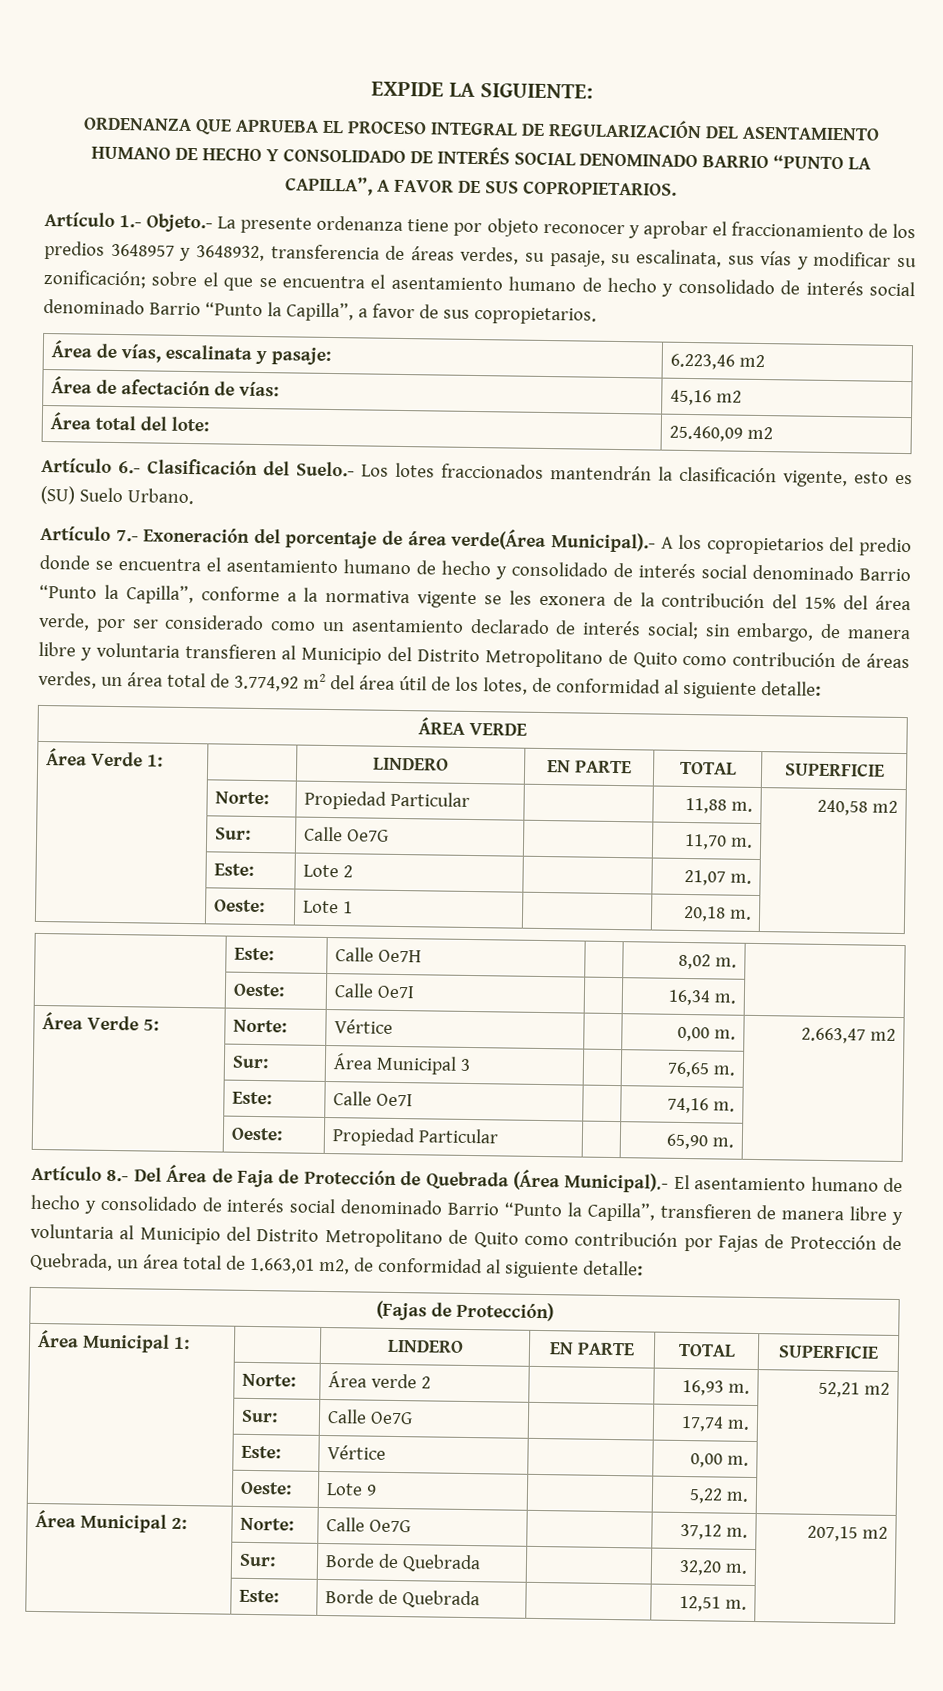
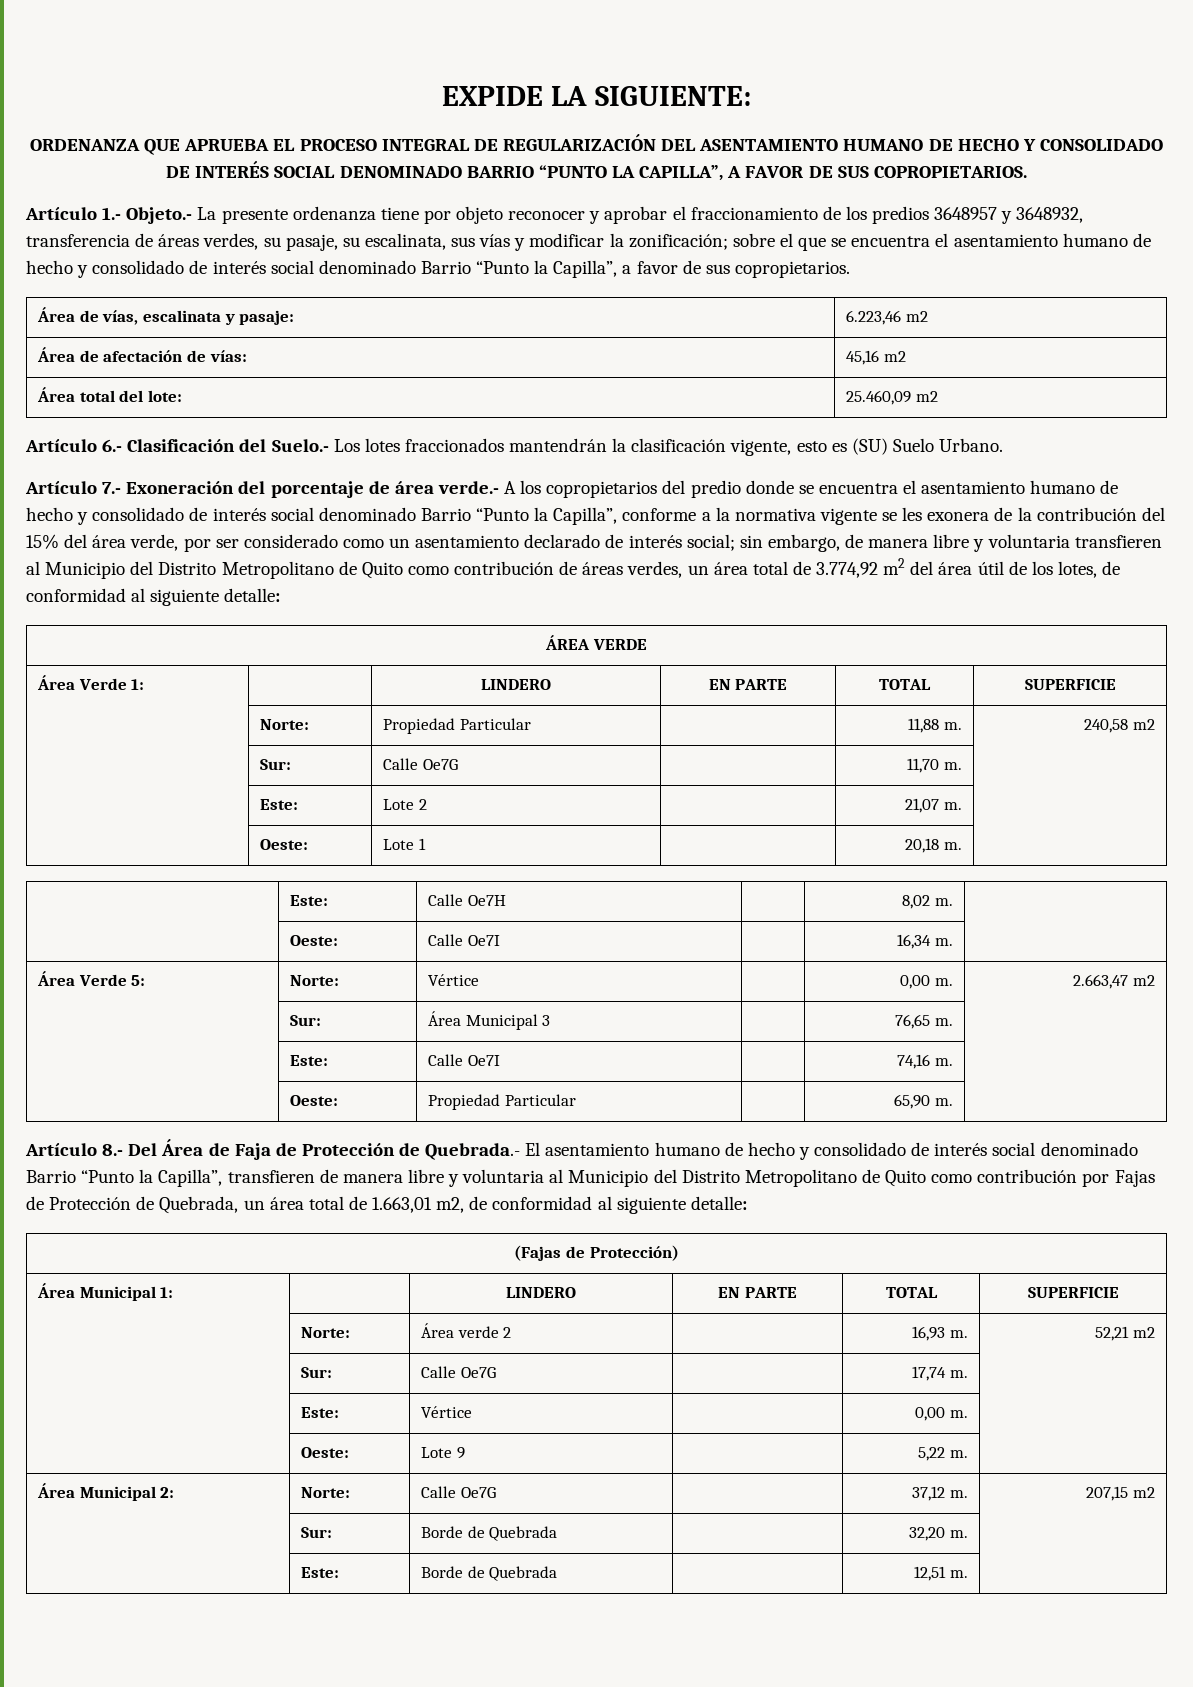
- Artículo 1.- Objeto.- La presente ordenanza tiene por objeto reconocer y aprobar el fraccionamiento de los predios 3648957 y 3648932, transferencia de áreas verdes, su pasaje, su escalinata, sus vías y modificar su zonificación; sobre el que se encuentra el asentamiento humano de hecho y consolidado de interés social denominado Barrio “Punto la Capilla”, a favor de sus copropietarios.
+ Artículo 1.- Objeto.- La presente ordenanza tiene por objeto reconocer y aprobar el fraccionamiento de los predios 3648957 y 3648932, transferencia de áreas verdes, su pasaje, su escalinata, sus vías y modificar la zonificación; sobre el que se encuentra el asentamiento humano de hecho y consolidado de interés social denominado Barrio “Punto la Capilla”, a favor de sus copropietarios.
- Artículo 7.- Exoneración del porcentaje de área verde(Área Municipal).- A los copropietarios del predio donde se encuentra el asentamiento humano de hecho y consolidado de interés social denominado Barrio “Punto la Capilla”, conforme a la normativa vigente se les exonera de la contribución del 15% del área verde, por ser considerado como un asentamiento declarado de interés social;
+ Artículo 7.- Exoneración del porcentaje de área verde.- A los copropietarios del predio donde se encuentra el asentamiento humano de hecho y consolidado de interés social denominado Barrio “Punto la Capilla”, conforme a la normativa vigente se les exonera de la contribución del 15% del área verde, por ser considerado como un asentamiento declarado de interés social;
- Artículo 8.- Del Área de Faja de Protección de Quebrada (Área Municipal).- El asentamiento humano de hecho y consolidado de interés social denominado Barrio “Punto la Capilla”, transfieren de manera libre y voluntaria al Municipio del Distrito Metropolitano de Quito como contribución por Fajas de Protección de Quebrada, un área total de 1.663,01 m2, de conformidad al siguiente detalle:
+ Artículo 8.- Del Área de Faja de Protección de Quebrada.- El asentamiento humano de hecho y consolidado de interés social denominado Barrio “Punto la Capilla”, transfieren de manera libre y voluntaria al Municipio del Distrito Metropolitano de Quito como contribución por Fajas de Protección de Quebrada, un área total de 1.663,01 m2, de conformidad al siguiente detalle:

